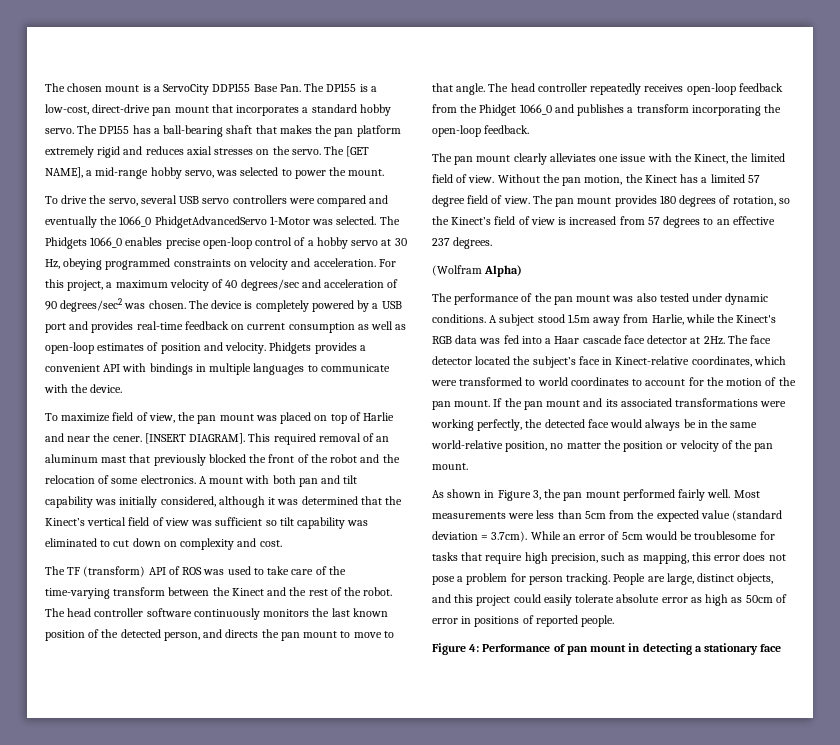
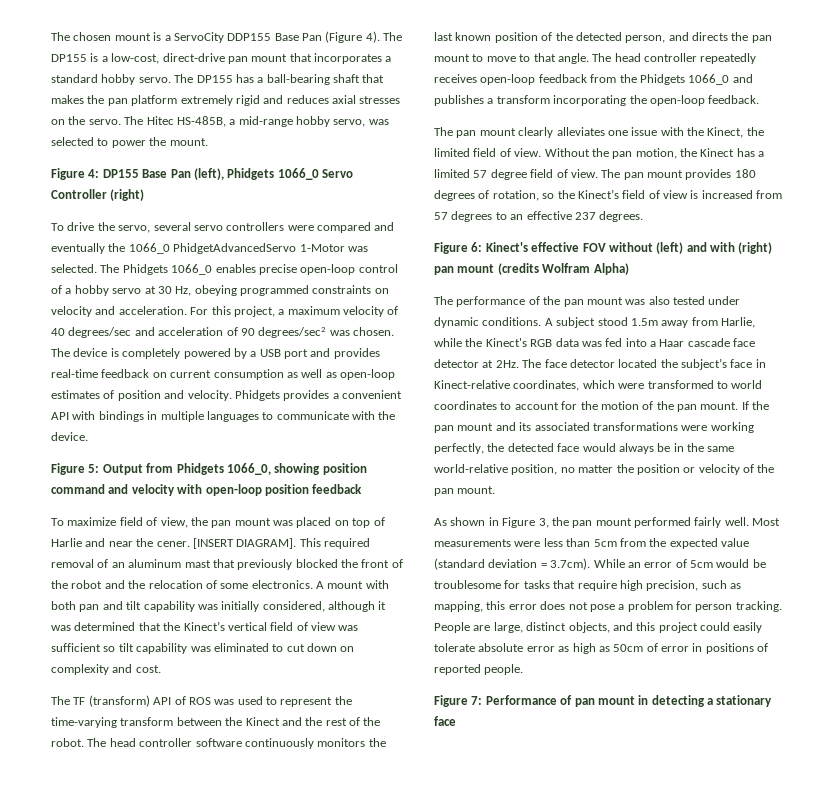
- The chosen mount is a ServoCity DDP155 Base Pan. The DP155 is a low-cost, direct-drive pan mount that incorporates a standard hobby servo.
+ The chosen mount is a ServoCity DDP155 Base Pan (Figure 4). The DP155 is a low-cost, direct-drive pan mount that incorporates a standard hobby servo.
- The [GET NAME], a mid-range hobby servo, was selected to power the mount.
+ The Hitec HS-485B, a mid-range hobby servo, was selected to power the mount.
+ Figure 4: DP155 Base Pan (left), Phidgets 1066_0 Servo Controller (right)
- To drive the servo, several USB servo controllers were compared and eventually the 1066_0 PhidgetAdvancedServo 1-Motor was selected.
+ To drive the servo, several servo controllers were compared and eventually the 1066_0 PhidgetAdvancedServo 1-Motor was selected.
+ Figure 5: Output from Phidgets 1066_0, showing position command and velocity with open-loop position feedback
- The TF (transform) API of ROS was used to take care of the time-varying transform between the Kinect and the rest of the robot.
+ The TF (transform) API of ROS was used to represent the time-varying transform between the Kinect and the rest of the robot.
- The head controller repeatedly receives open-loop feedback from the Phidget 1066_0 and publishes a transform incorporating the open-loop feedback.
+ The head controller repeatedly receives open-loop feedback from the Phidgets 1066_0 and publishes a transform incorporating the open-loop feedback.
- (Wolfram Alpha)
+ Figure 6: Kinect's effective FOV without (left) and with (right) pan mount (credits Wolfram Alpha)
- Figure 4: Performance of pan mount in detecting a stationary face
+ Figure 7: Performance of pan mount in detecting a stationary face

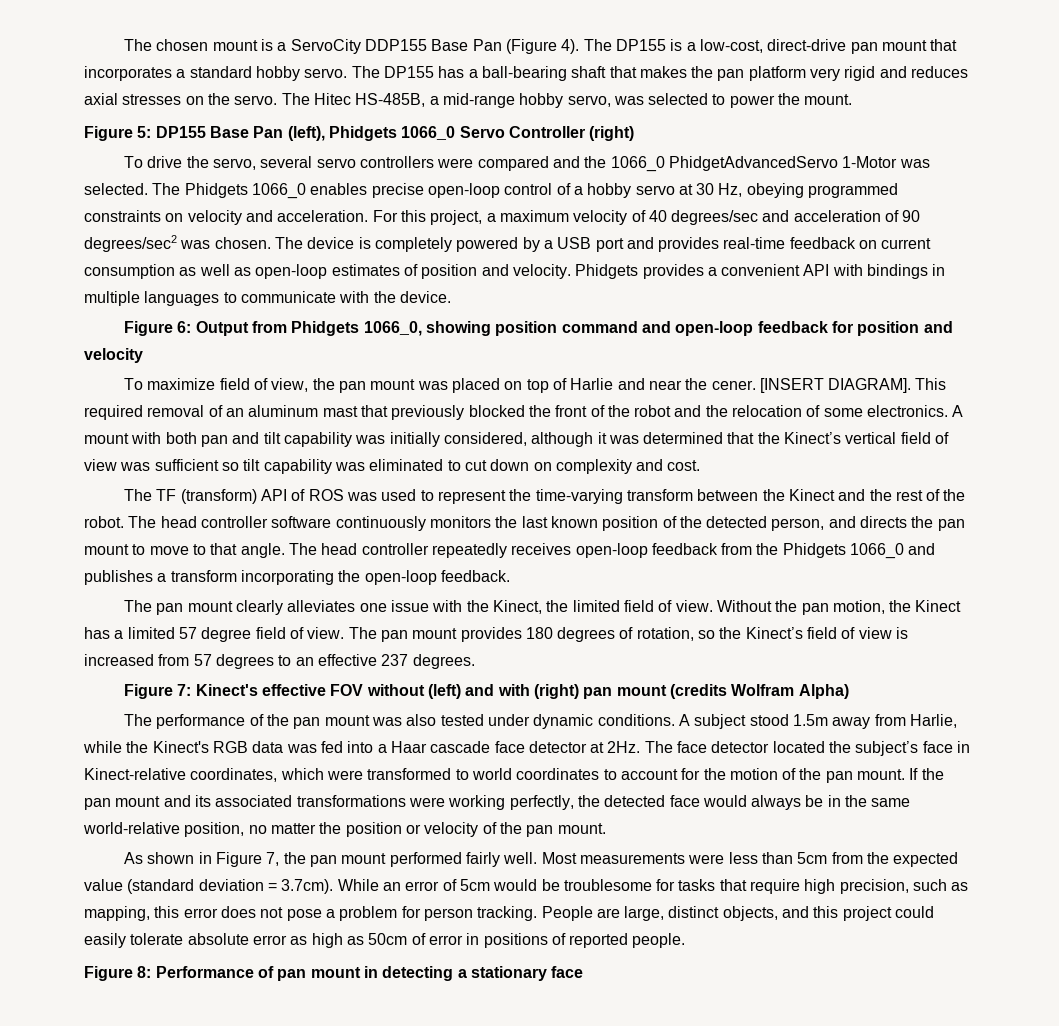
- The DP155 has a ball-bearing shaft that makes the pan platform extremely rigid and reduces axial stresses on the servo.
+ The DP155 has a ball-bearing shaft that makes the pan platform very rigid and reduces axial stresses on the servo.
- Figure 4: DP155 Base Pan (left), Phidgets 1066_0 Servo Controller (right)
+ Figure 5: DP155 Base Pan (left), Phidgets 1066_0 Servo Controller (right)
- To drive the servo, several servo controllers were compared and eventually the 1066_0 PhidgetAdvancedServo 1-Motor was selected.
+ To drive the servo, several servo controllers were compared and the 1066_0 PhidgetAdvancedServo 1-Motor was selected.
- Figure 5: Output from Phidgets 1066_0, showing position command and velocity with open-loop position feedback
+ Figure 6: Output from Phidgets 1066_0, showing position command and open-loop feedback for position and velocity
- Figure 6: Kinect's effective FOV without (left) and with (right) pan mount (credits Wolfram Alpha)
+ Figure 7: Kinect's effective FOV without (left) and with (right) pan mount (credits Wolfram Alpha)
- As shown in Figure 3, the pan mount performed fairly well.
+ As shown in Figure 7, the pan mount performed fairly well.
- Figure 7: Performance of pan mount in detecting a stationary face
+ Figure 8: Performance of pan mount in detecting a stationary face

